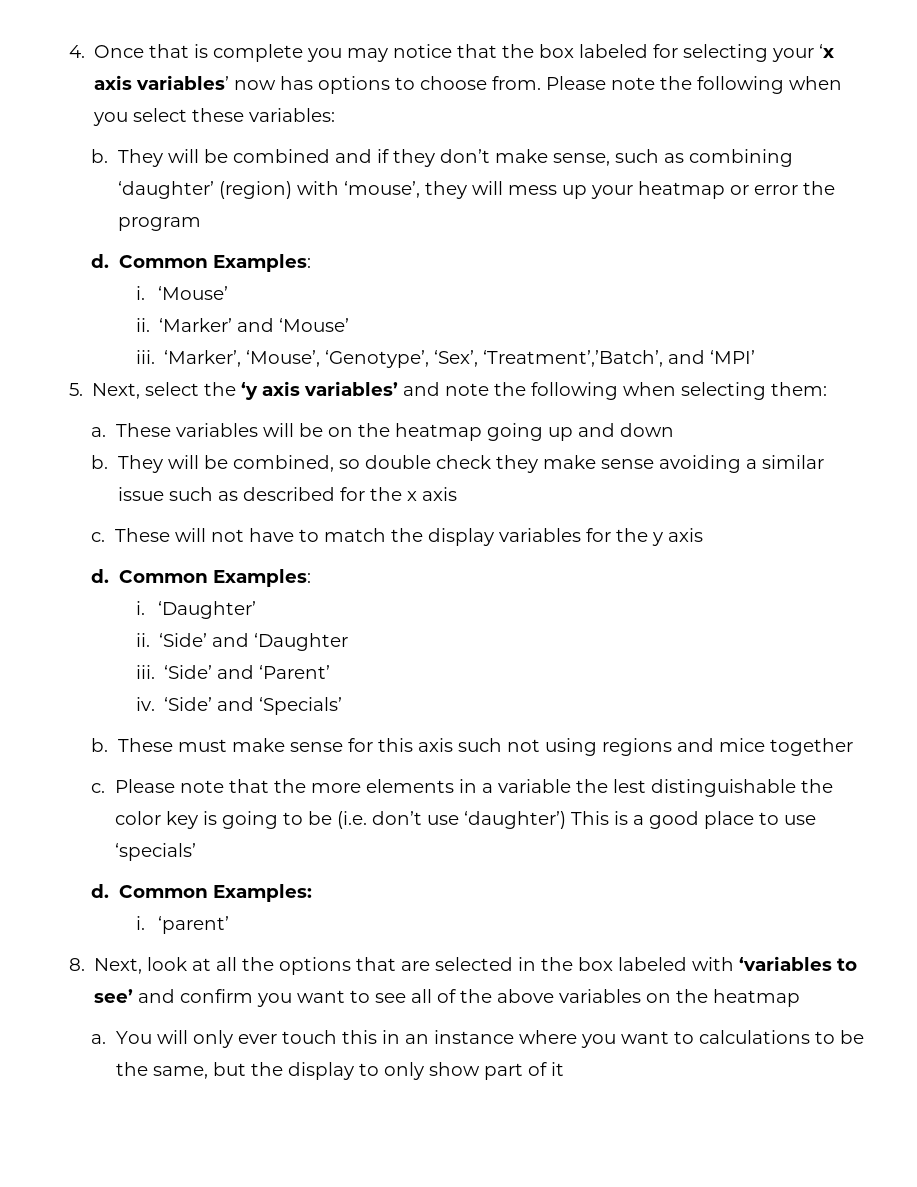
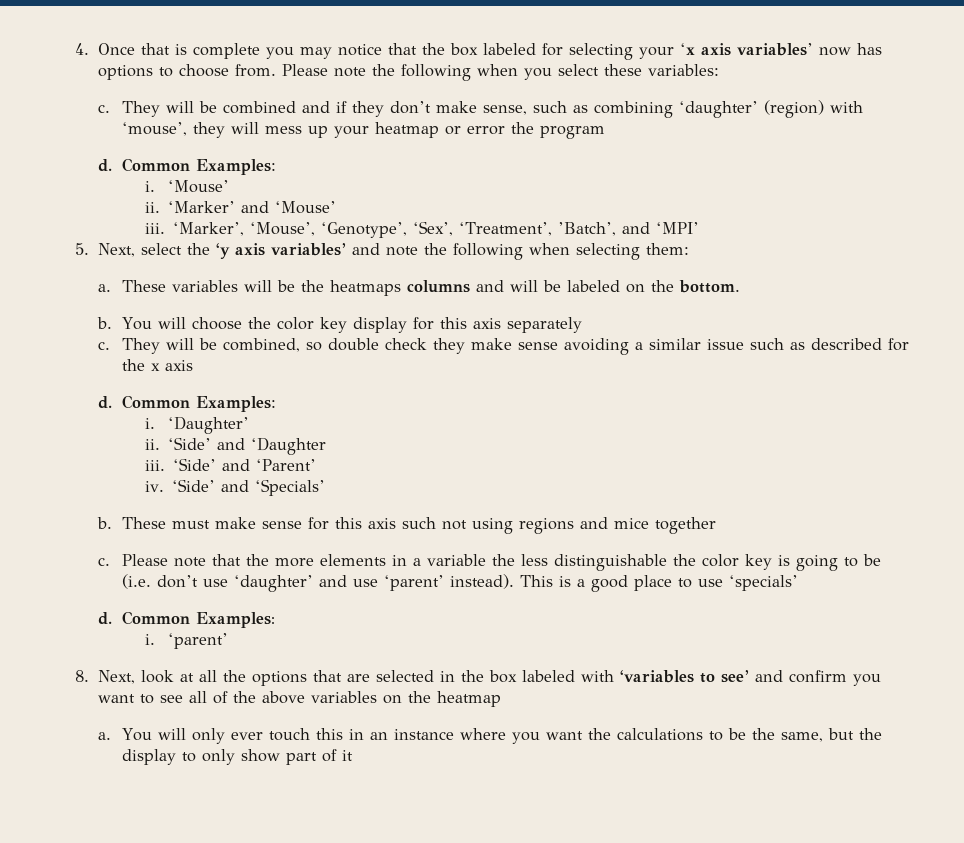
  Please note the following when you select these variables:
- b.
+ c.
- ‘Marker’, ‘Mouse’, ‘Genotype’, ‘Sex’, ‘Treatment’,’Batch’, and ‘MPI’
+ ‘Marker’, ‘Mouse’, ‘Genotype’, ‘Sex’, ‘Treatment’, ’Batch’, and ‘MPI’
- These variables will be on the heatmap going up and down
- b.
+ These variables will be the heatmaps columns and will be labeled on the bottom.
+ b. You will choose the color key display for this axis separately
+ c.
- c. These will not have to match the display variables for the y axis
- Please note that the more elements in a variable the lest distinguishable the color key is going to be (i.e. don’t use ‘daughter’) This is a good place to use ‘specials’
+ Please note that the more elements in a variable the less distinguishable the color key is going to be (i.e. don’t use ‘daughter’ and use ‘parent’ instead). This is a good place to use ‘specials’
- You will only ever touch this in an instance where you want to calculations to be the same, but the display to only show part of it
+ You will only ever touch this in an instance where you want the calculations to be the same, but the display to only show part of it

